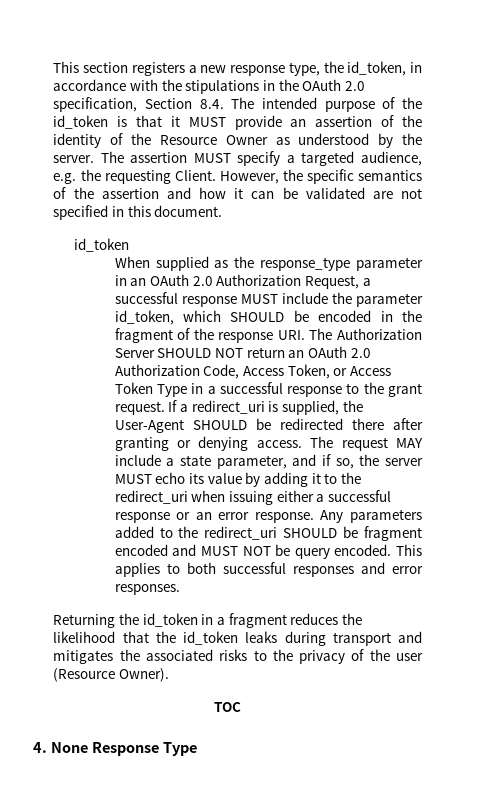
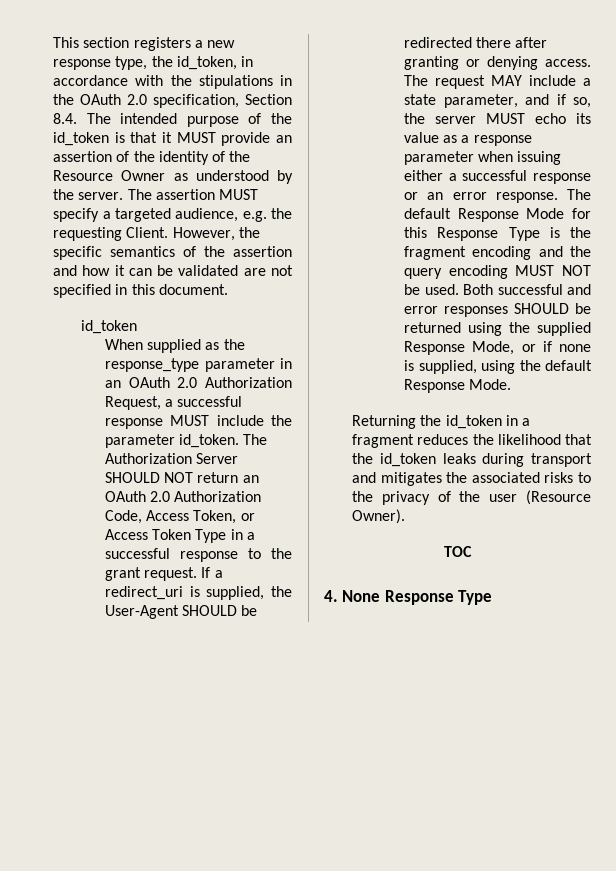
- When supplied as the response_type parameter in an OAuth 2.0 Authorization Request, a successful response MUST include the parameter id_token, which SHOULD be encoded in the fragment of the response URI. The Authorization Server SHOULD NOT return an OAuth 2.0 Authorization Code, Access Token, or Access Token Type in a successful response to the grant request.
+ When supplied as the response_type parameter in an OAuth 2.0 Authorization Request, a successful response MUST include the parameter id_token. The Authorization Server SHOULD NOT return an OAuth 2.0 Authorization Code, Access Token, or Access Token Type in a successful response to the grant request.
- The request MAY include a state parameter, and if so, the server MUST echo its value by adding it to the redirect_uri when issuing either a successful response or an error response.
+ The request MAY include a state parameter, and if so, the server MUST echo its value as a response parameter when issuing either a successful response or an error response.
- Any parameters added to the redirect_uri SHOULD be fragment encoded and MUST NOT be query encoded. This applies to both successful responses and error responses.
+ The default Response Mode for this Response Type is the fragment encoding and the query encoding MUST NOT be used. Both successful and error responses SHOULD be returned using the supplied Response Mode, or if none is supplied, using the default Response Mode.

